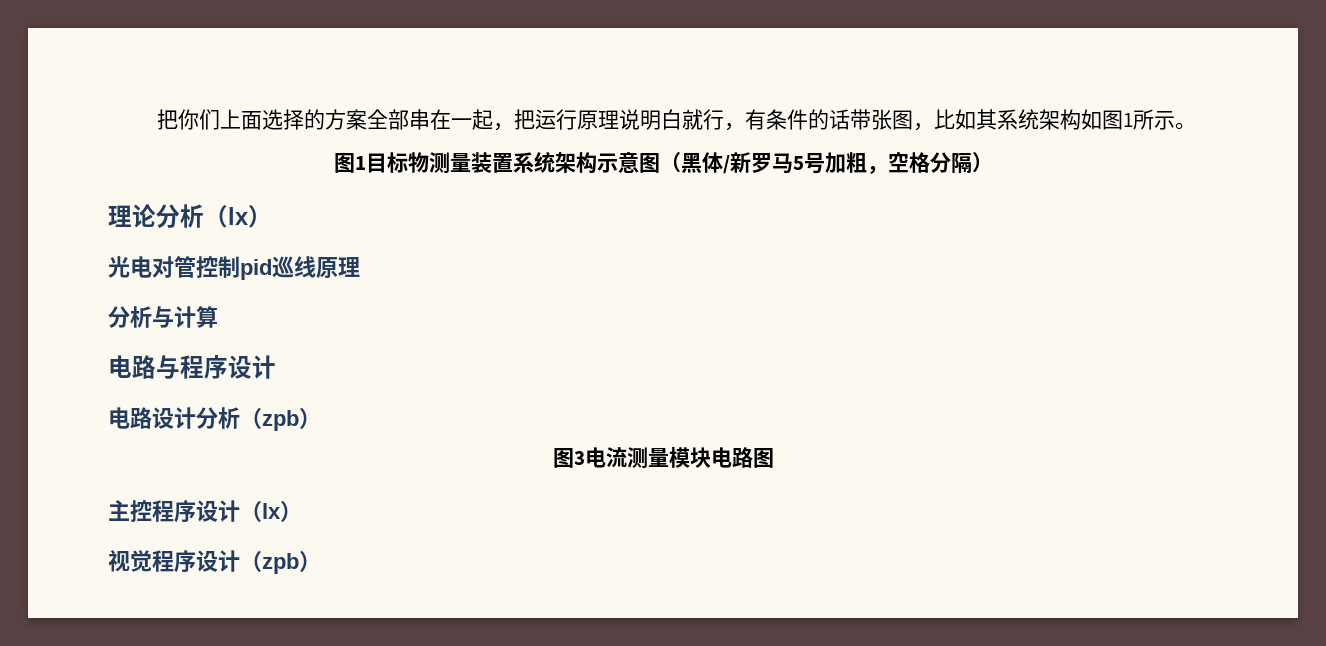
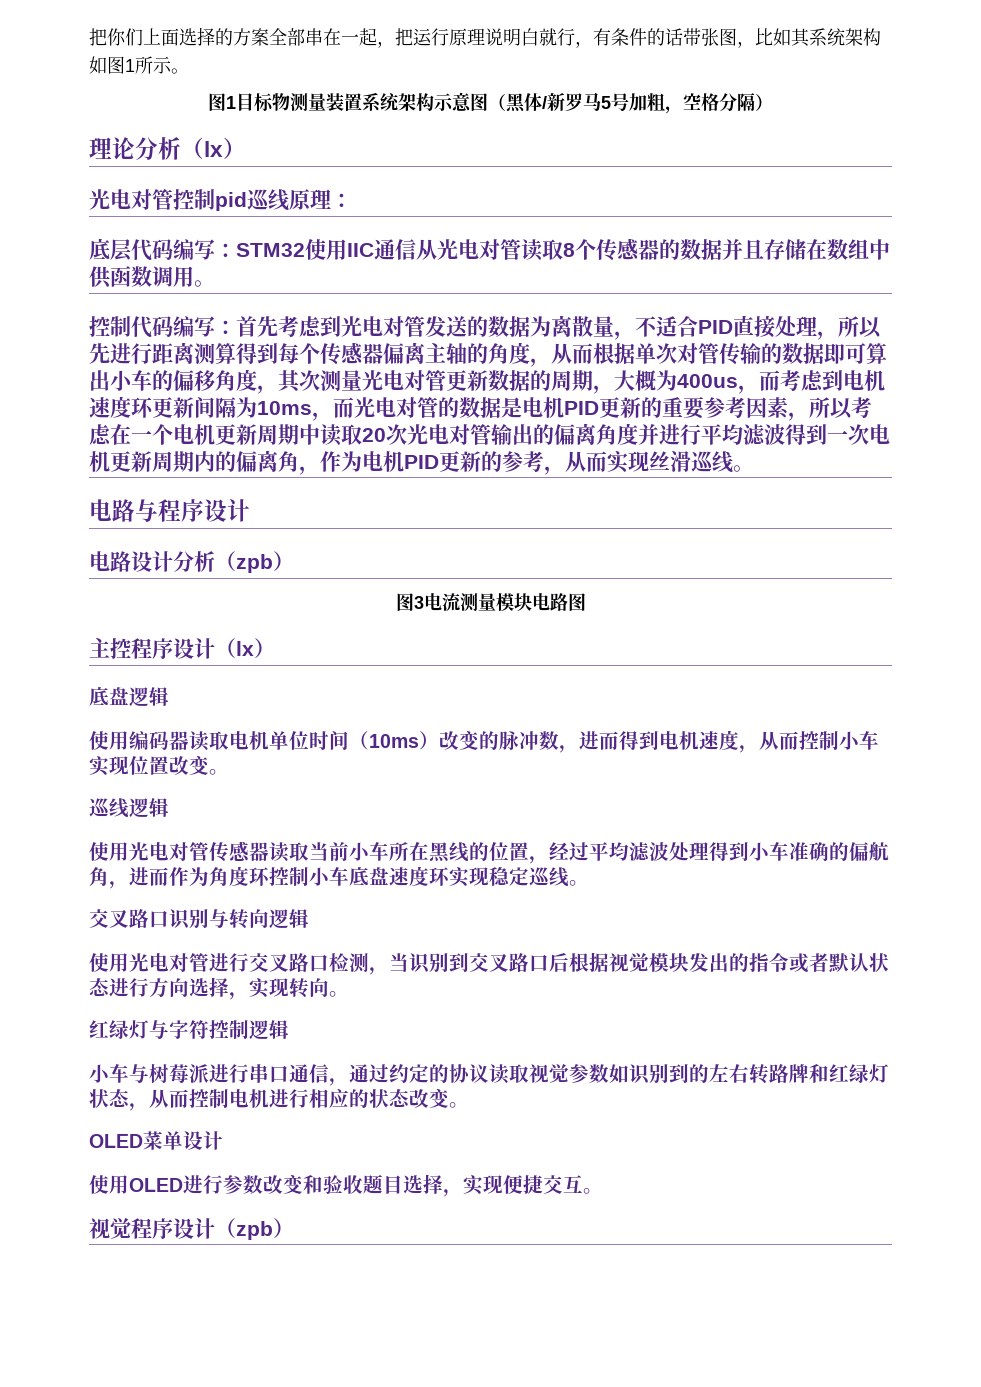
- 光电对管控制pid巡线原理
- 分析与计算
+ 光电对管控制pid巡线原理：
+ 底层代码编写：STM32使用IIC通信从光电对管读取8个传感器的数据并且存储在数组中供函数调用。
+ 控制代码编写：首先考虑到光电对管发送的数据为离散量，不适合PID直接处理，所以先进行距离测算得到每个传感器偏离主轴的角度，从而根据单次对管传输的数据即可算出小车的偏移角度，其次测量光电对管更新数据的周期，大概为400us，而考虑到电机速度环更新间隔为10ms，而光电对管的数据是电机PID更新的重要参考因素，所以考虑在一个电机更新周期中读取20次光电对管输出的偏离角度并进行平均滤波得到一次电机更新周期内的偏离角，作为电机PID更新的参考，从而实现丝滑巡线。
+ 底盘逻辑
+ 使用编码器读取电机单位时间（10ms）改变的脉冲数，进而得到电机速度，从而控制小车实现位置改变。
+ 巡线逻辑
+ 使用光电对管传感器读取当前小车所在黑线的位置，经过平均滤波处理得到小车准确的偏航角，进而作为角度环控制小车底盘速度环实现稳定巡线。
+ 交叉路口识别与转向逻辑
+ 使用光电对管进行交叉路口检测，当识别到交叉路口后根据视觉模块发出的指令或者默认状态进行方向选择，实现转向。
+ 红绿灯与字符控制逻辑
+ 小车与树莓派进行串口通信，通过约定的协议读取视觉参数如识别到的左右转路牌和红绿灯状态，从而控制电机进行相应的状态改变。
+ OLED菜单设计
+ 使用OLED进行参数改变和验收题目选择，实现便捷交互。

